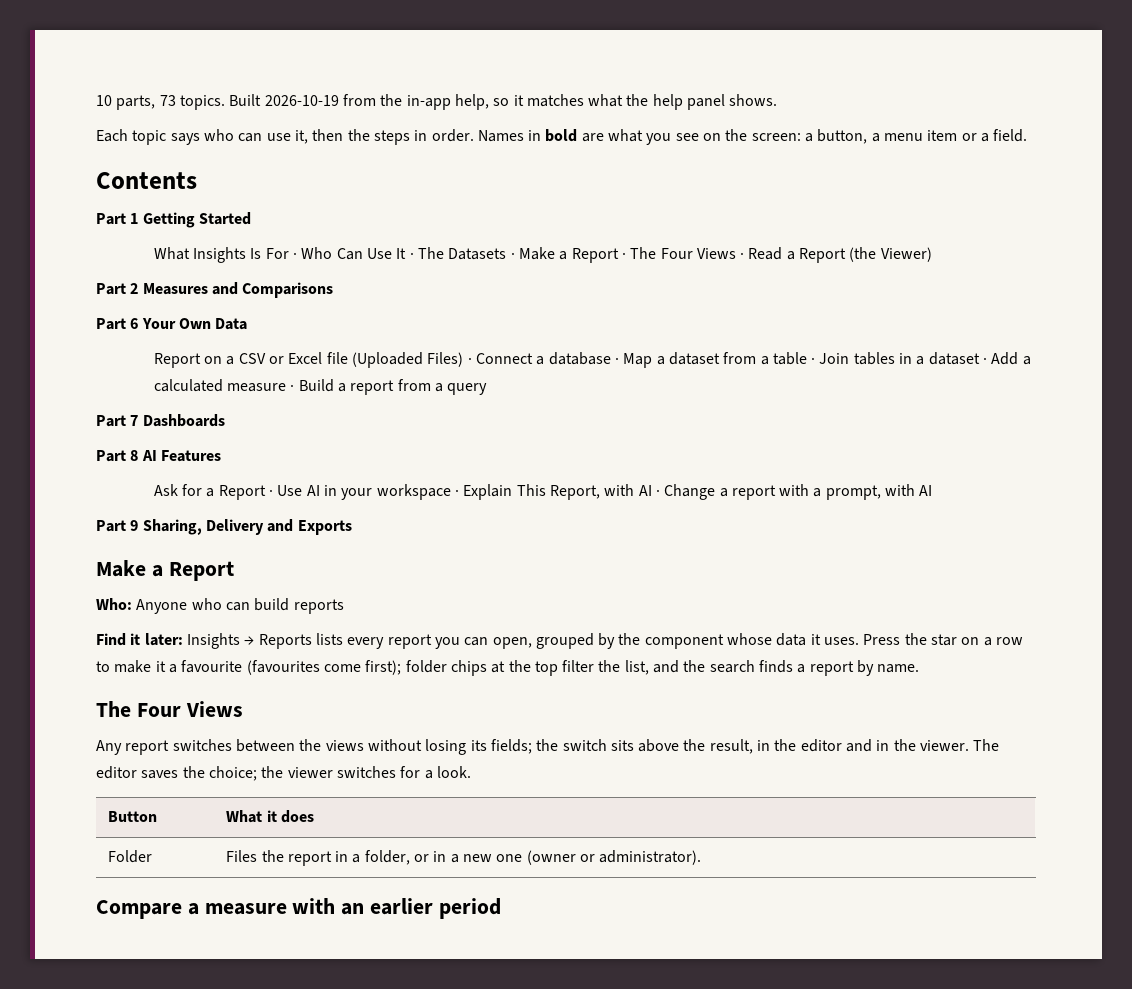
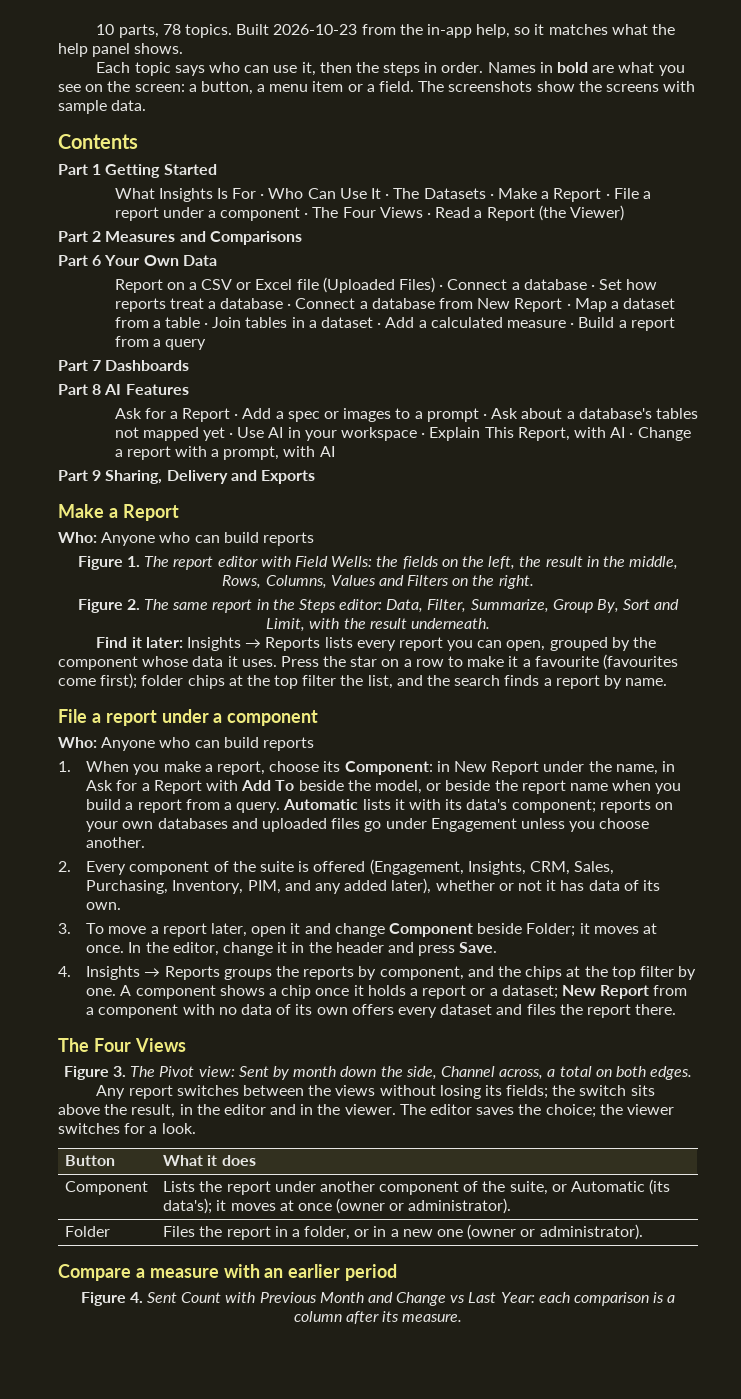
- 10 parts, 73 topics.
+ 10 parts, 78 topics.
- Built 2026-10-19 from the in-app help, so it matches what the help panel shows.
+ Built 2026-10-23 from the in-app help, so it matches what the help panel shows.
+ The screenshots show the screens with sample data.
- What Insights Is For · Who Can Use It · The Datasets · Make a Report · The Four Views · Read a Report (the Viewer)
+ What Insights Is For · Who Can Use It · The Datasets · Make a Report · File a report under a component · The Four Views · Read a Report (the Viewer)
- Report on a CSV or Excel file (Uploaded Files) · Connect a database · Map a dataset from a table · Join tables in a dataset · Add a calculated measure · Build a report from a query
+ Report on a CSV or Excel file (Uploaded Files) · Connect a database · Set how reports treat a database · Connect a database from New Report · Map a dataset from a table · Join tables in a dataset · Add a calculated measure · Build a report from a query
- Ask for a Report · Use AI in your workspace · Explain This Report, with AI · Change a report with a prompt, with AI
+ Ask for a Report · Add a spec or images to a prompt · Ask about a database's tables not mapped yet · Use AI in your workspace · Explain This Report, with AI · Change a report with a prompt, with AI
+ Figure 1. The report editor with Field Wells: the fields on the left, the result in the middle, Rows, Columns, Values and Filters on the right.
+ Figure 2. The same report in the Steps editor: Data, Filter, Summarize, Group By, Sort and Limit, with the result underneath.
  Press the star on a row to make it a favourite (favourites come first); folder chips at the top filter the list, and the search finds a report by name.
+ File a report under a component
+ Who: Anyone who can build reports
+ 1. When you make a report, choose its Component: in New Report under the name, in Ask for a Report with Add To beside the model, or beside the report name when you build a report from a query. Automatic lists it with its data's component; reports on your own databases and uploaded files go under Engagement unless you choose another.
+ 2. Every component of the suite is offered (Engagement, Insights, CRM, Sales, Purchasing, Inventory, PIM, and any added later), whether or not it has data of its own.
+ 3. To move a report later, open it and change Component beside Folder; it moves at once. In the editor, change it in the header and press Save.
+ 4. Insights → Reports groups the reports by component, and the chips at the top filter by one. A component shows a chip once it holds a report or a dataset; New Report from a component with no data of its own offers every dataset and files the report there.
  The Four Views
+ Figure 3. The Pivot view: Sent by month down the side, Channel across, a total on both edges.
+ Component | Lists the report under another component of the suite, or Automatic (its data's); it moves at once (owner or administrator).
+ Figure 4. Sent Count with Previous Month and Change vs Last Year: each comparison is a column after its measure.

